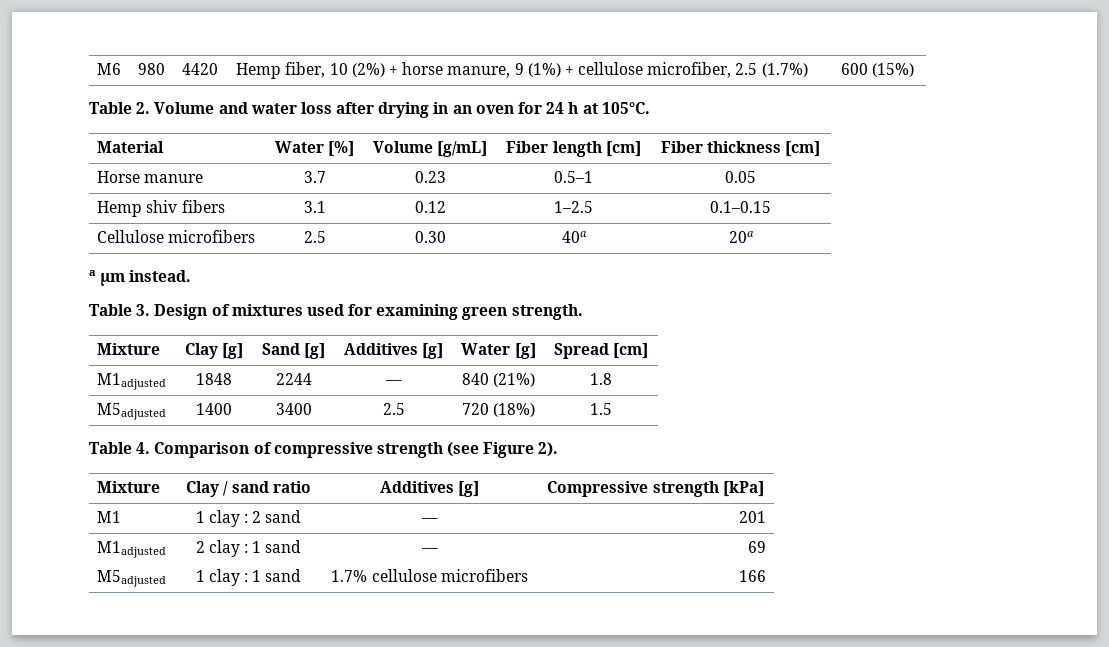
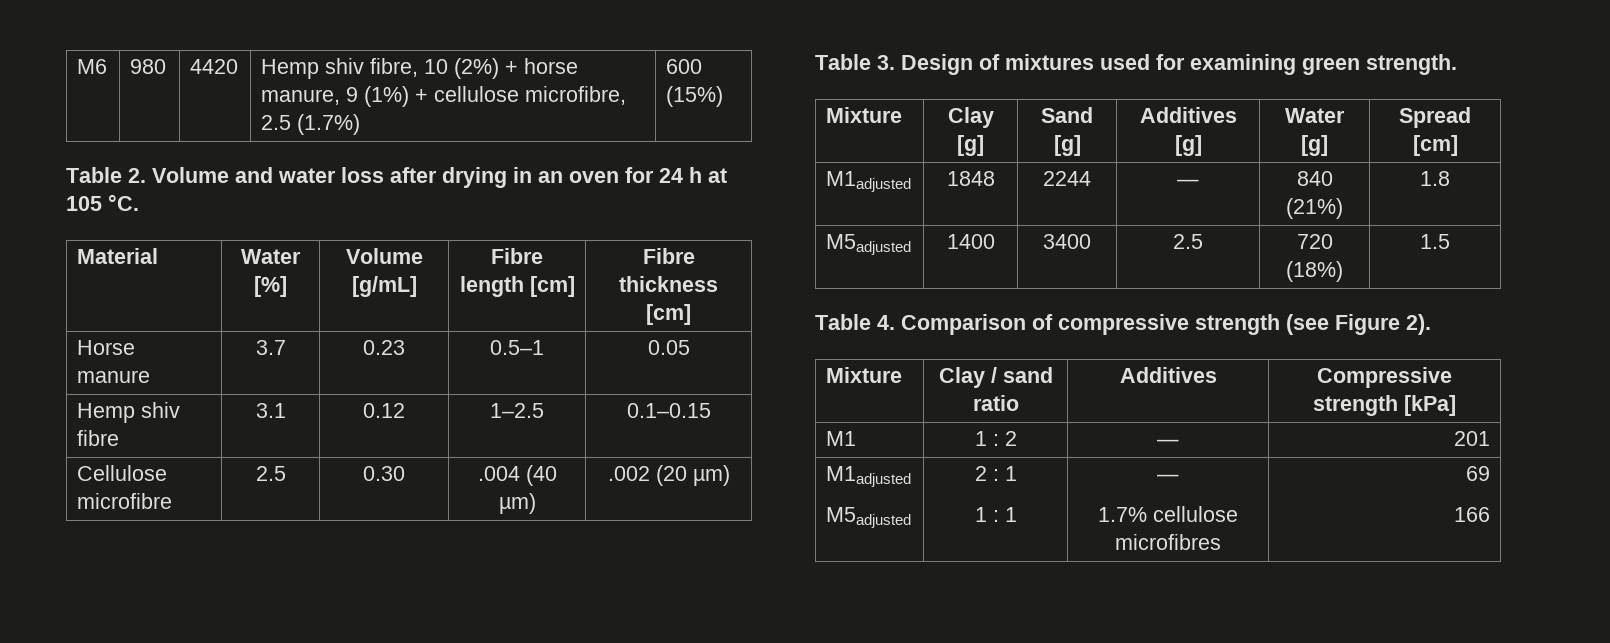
- M6 | 980 | 4420 | Hemp fiber, 10 (2%) + horse manure, 9 (1%) + cellulose microfiber, 2.5 (1.7%) | 600 (15%)
+ M6 | 980 | 4420 | Hemp shiv fibre, 10 (2%) + horse manure, 9 (1%) + cellulose microfibre, 2.5 (1.7%) | 600 (15%)
- Table 2. Volume and water loss after drying in an oven for 24 h at 105°C.
+ Table 2. Volume and water loss after drying in an oven for 24 h at 105 °C.
- Material | Water [%] | Volume [g/mL] | Fiber length [cm] | Fiber thickness [cm]
+ Material | Water [%] | Volume [g/mL] | Fibre length [cm] | Fibre thickness [cm]
- Hemp shiv fibers | 3.1 | 0.12 | 1–2.5 | 0.1–0.15
+ Hemp shiv fibre | 3.1 | 0.12 | 1–2.5 | 0.1–0.15
- Cellulose microfibers | 2.5 | 0.30 | 40a | 20a
- a µm instead.
+ Cellulose microfibre | 2.5 | 0.30 | .004 (40 µm) | .002 (20 µm)
- Mixture | Clay / sand ratio | Additives [g] | Compressive strength [kPa]
+ Mixture | Clay / sand ratio | Additives | Compressive strength [kPa]
- M1 | 1 clay : 2 sand | — | 201
+ M1 | 1 : 2 | — | 201
  M1adjusted
- M5adjusted | 2 clay : 1 sand
- 1 clay : 1 sand | —
- 1.7% cellulose microfibers | 69
+ M5adjusted | 2 : 1
+ 1 : 1 | —
+ 1.7% cellulose microfibres | 69

